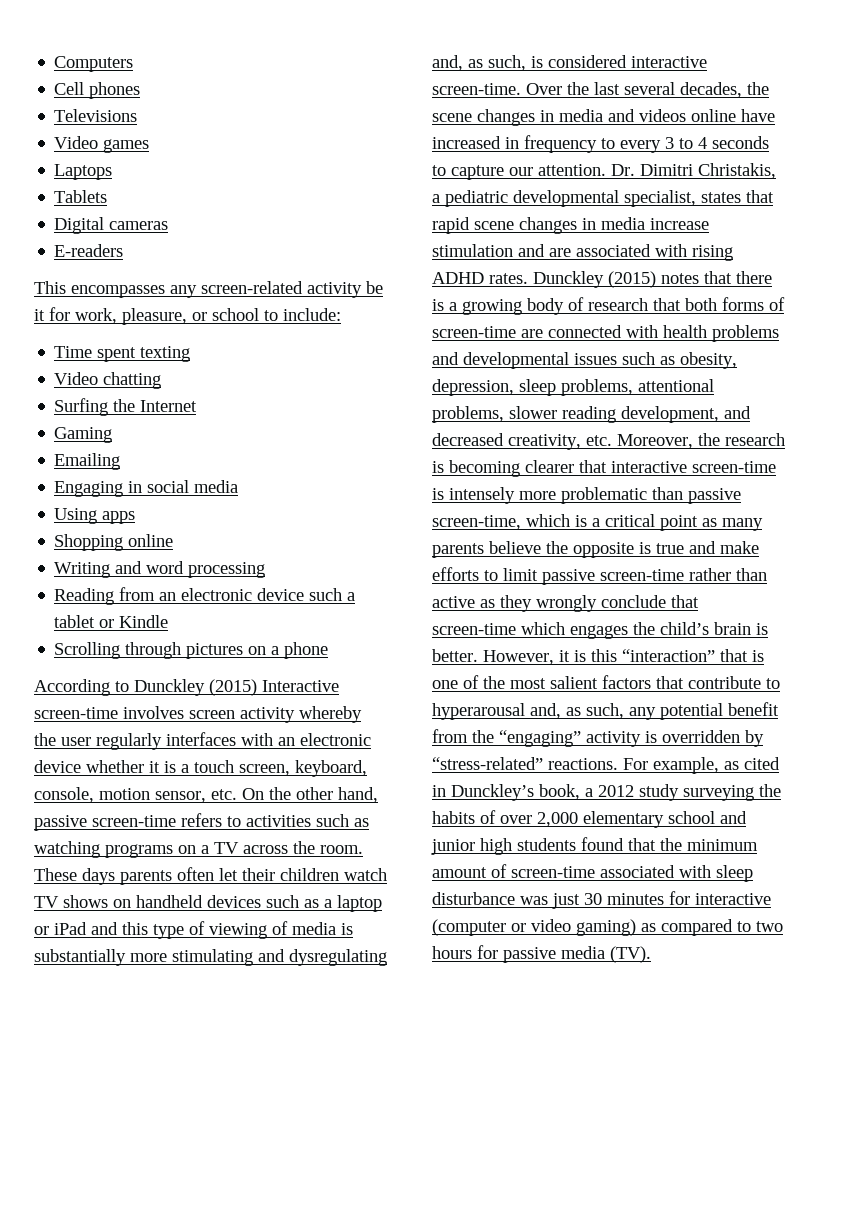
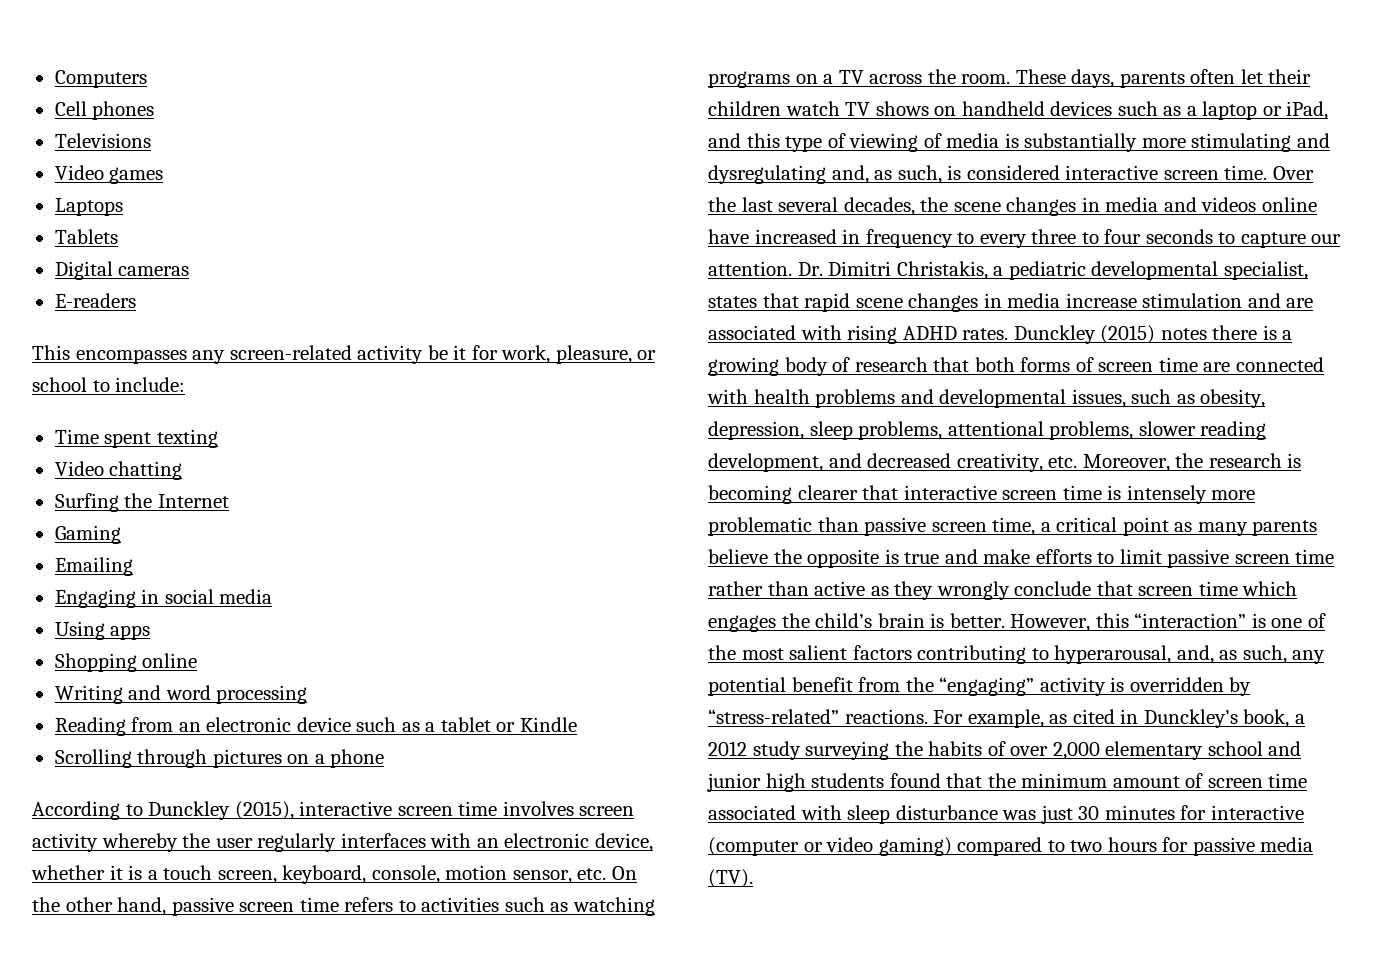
- Reading from an electronic device such a tablet or Kindle
+ Reading from an electronic device such as a tablet or Kindle
- According to Dunckley (2015) Interactive screen-time involves screen activity whereby the user regularly interfaces with an electronic device whether it is a touch screen, keyboard, console, motion sensor, etc. On the other hand, passive screen-time refers to activities such as watching programs on a TV across the room.
+ According to Dunckley (2015), interactive screen time involves screen activity whereby the user regularly interfaces with an electronic device, whether it is a touch screen, keyboard, console, motion sensor, etc. On the other hand, passive screen time refers to activities such as watching programs on a TV across the room.
- These days parents often let their children watch TV shows on handheld devices such as a laptop or iPad and this type of viewing of media is substantially more stimulating and dysregulating and, as such, is considered interactive screen-time.
+ These days, parents often let their children watch TV shows on handheld devices such as a laptop or iPad, and this type of viewing of media is substantially more stimulating and dysregulating and, as such, is considered interactive screen time.
- Over the last several decades, the scene changes in media and videos online have increased in frequency to every 3 to 4 seconds to capture our attention.
+ Over the last several decades, the scene changes in media and videos online have increased in frequency to every three to four seconds to capture our attention.
- Dunckley (2015) notes that there is a growing body of research that both forms of screen-time are connected with health problems and developmental issues such as obesity, depression, sleep problems, attentional problems, slower reading development, and decreased creativity, etc. Moreover, the research is becoming clearer that interactive screen-time is intensely more problematic than passive screen-time, which is a critical point as many parents believe the opposite is true and make efforts to limit passive screen-time rather than active as they wrongly conclude that screen-time which engages the child’s brain is better.
+ Dunckley (2015) notes there is a growing body of research that both forms of screen time are connected with health problems and developmental issues, such as obesity, depression, sleep problems, attentional problems, slower reading development, and decreased creativity, etc. Moreover, the research is becoming clearer that interactive screen time is intensely more problematic than passive screen time, a critical point as many parents believe the opposite is true and make efforts to limit passive screen time rather than active as they wrongly conclude that screen time which engages the child’s brain is better.
- However, it is this “interaction” that is one of the most salient factors that contribute to hyperarousal and, as such, any potential benefit from the “engaging” activity is overridden by “stress-related” reactions.
+ However, this “interaction” is one of the most salient factors contributing to hyperarousal, and, as such, any potential benefit from the “engaging” activity is overridden by “stress-related” reactions.
- For example, as cited in Dunckley’s book, a 2012 study surveying the habits of over 2,000 elementary school and junior high students found that the minimum amount of screen-time associated with sleep disturbance was just 30 minutes for interactive (computer or video gaming) as compared to two hours for passive media (TV).
+ For example, as cited in Dunckley’s book, a 2012 study surveying the habits of over 2,000 elementary school and junior high students found that the minimum amount of screen time associated with sleep disturbance was just 30 minutes for interactive (computer or video gaming) compared to two hours for passive media (TV).

